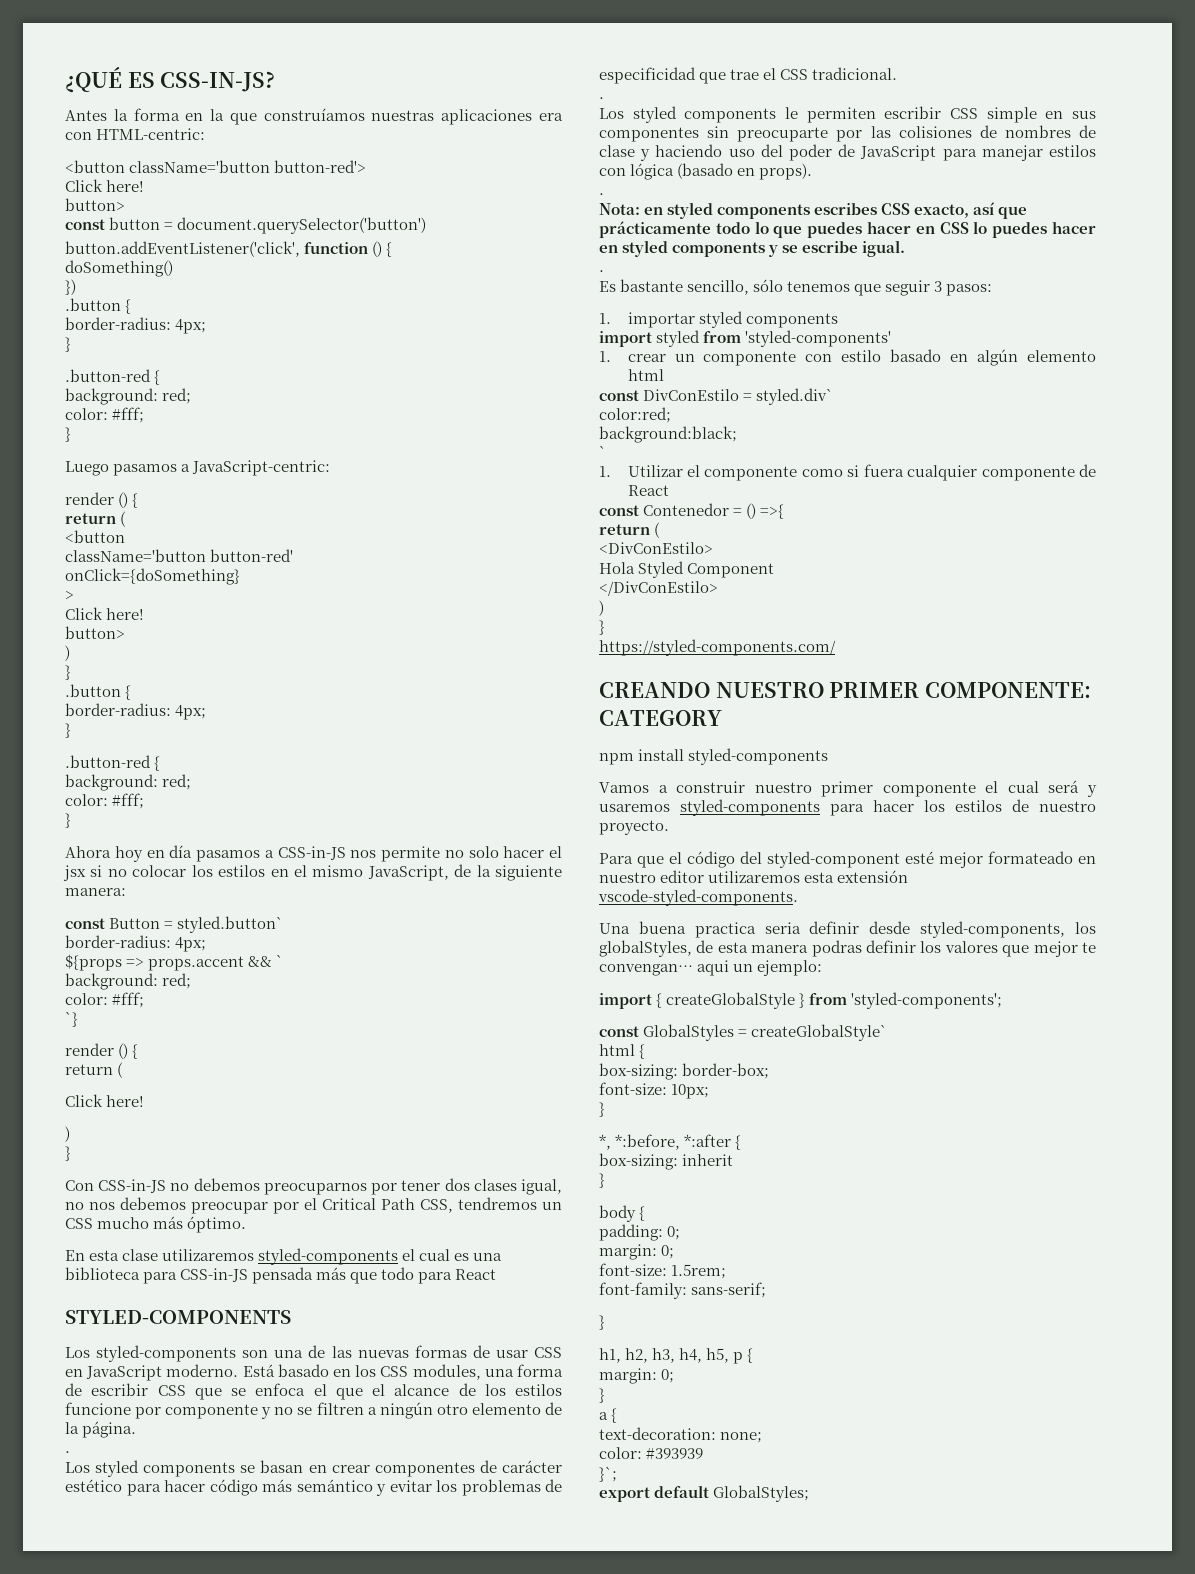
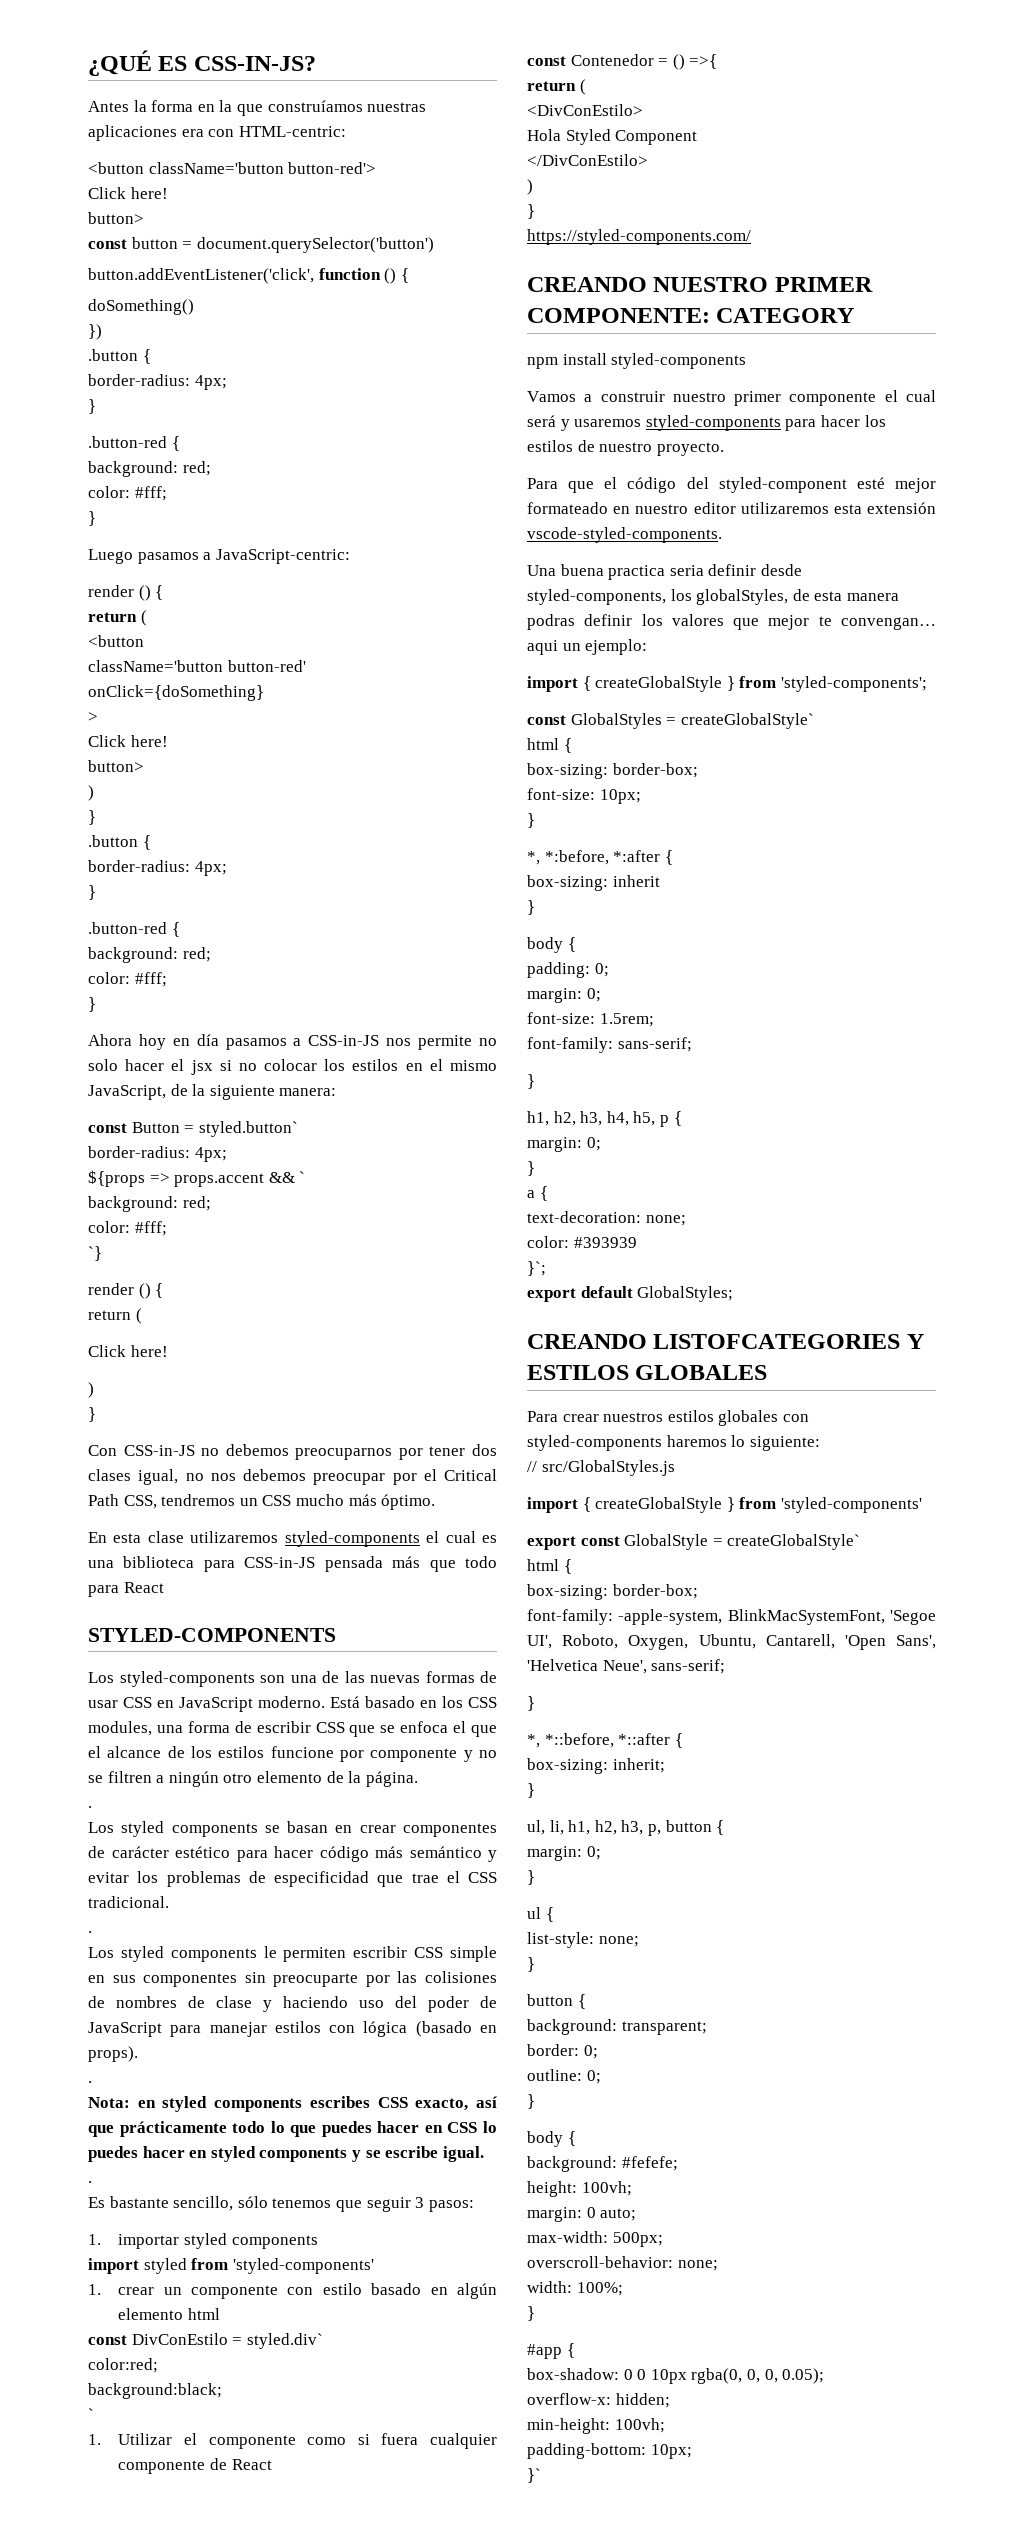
+ CREANDO LISTOFCATEGORIES Y ESTILOS GLOBALES
+ Para crear nuestros estilos globales con styled-components haremos lo siguiente:
+ // src/GlobalStyles.js
+ import { createGlobalStyle } from 'styled-components'
+ export const GlobalStyle = createGlobalStyle`
+ html {
+ box-sizing: border-box;
+ font-family: -apple-system, BlinkMacSystemFont, 'Segoe UI', Roboto, Oxygen, Ubuntu, Cantarell, 'Open Sans', 'Helvetica Neue', sans-serif;
+ }
+ *, *::before, *::after {
+ box-sizing: inherit;
+ }
+ ul, li, h1, h2, h3, p, button {
+ margin: 0;
+ }
+ ul {
+ list-style: none;
+ }
+ button {
+ background: transparent;
+ border: 0;
+ outline: 0;
+ }
+ body {
+ background: #fefefe;
+ height: 100vh;
+ margin: 0 auto;
+ max-width: 500px;
+ overscroll-behavior: none;
+ width: 100%;
+ }
+ #app {
+ box-shadow: 0 0 10px rgba(0, 0, 0, 0.05);
+ overflow-x: hidden;
+ min-height: 100vh;
+ padding-bottom: 10px;
+ }`

